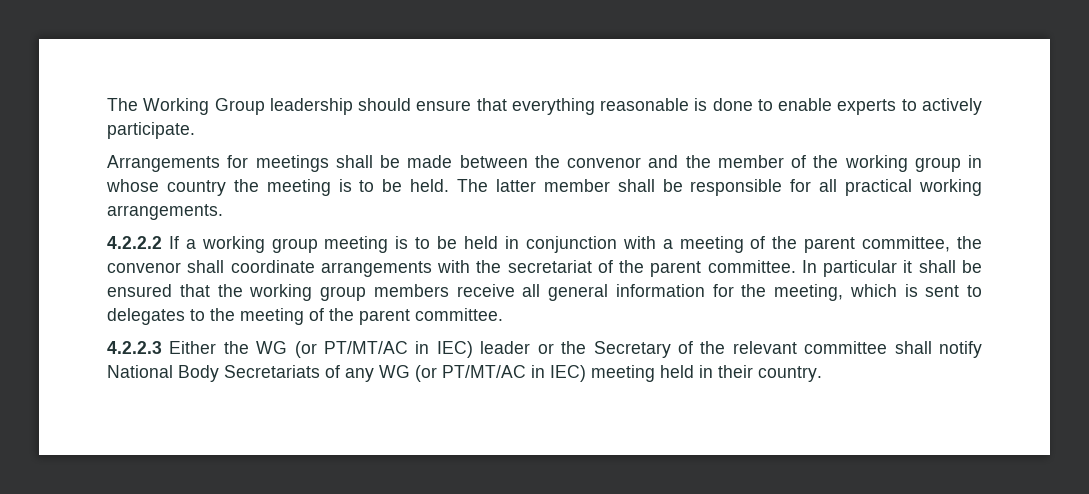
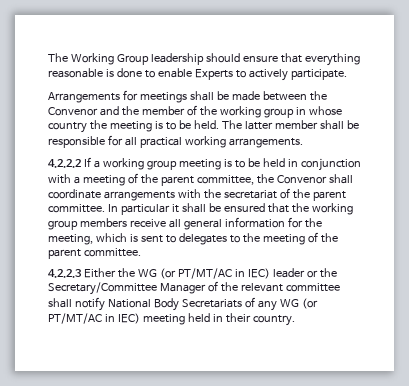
- The Working Group leadership should ensure that everything reasonable is done to enable experts to actively participate.
+ The Working Group leadership should ensure that everything reasonable is done to enable Experts to actively participate.
- Arrangements for meetings shall be made between the convenor and the member of the working group in whose country the meeting is to be held.
+ Arrangements for meetings shall be made between the Convenor and the member of the working group in whose country the meeting is to be held.
- 4.2.2.2 If a working group meeting is to be held in conjunction with a meeting of the parent committee, the convenor shall coordinate arrangements with the secretariat of the parent committee.
+ 4.2.2.2 If a working group meeting is to be held in conjunction with a meeting of the parent committee, the Convenor shall coordinate arrangements with the secretariat of the parent committee.
- 4.2.2.3 Either the WG (or PT/MT/AC in IEC) leader or the Secretary of the relevant committee shall notify National Body Secretariats of any WG (or PT/MT/AC in IEC) meeting held in their country.
+ 4.2.2.3 Either the WG (or PT/MT/AC in IEC) leader or the Secretary/Committee Manager of the relevant committee shall notify National Body Secretariats of any WG (or PT/MT/AC in IEC) meeting held in their country.

